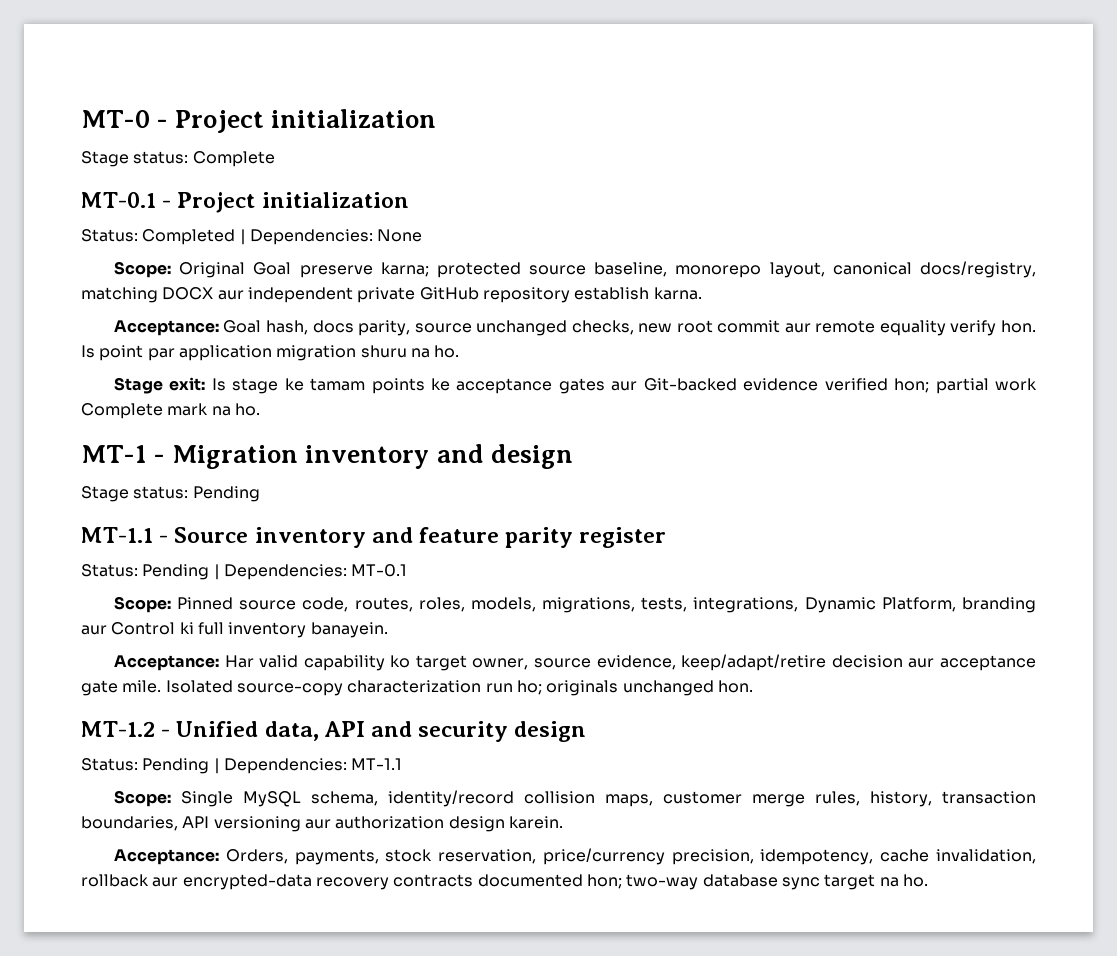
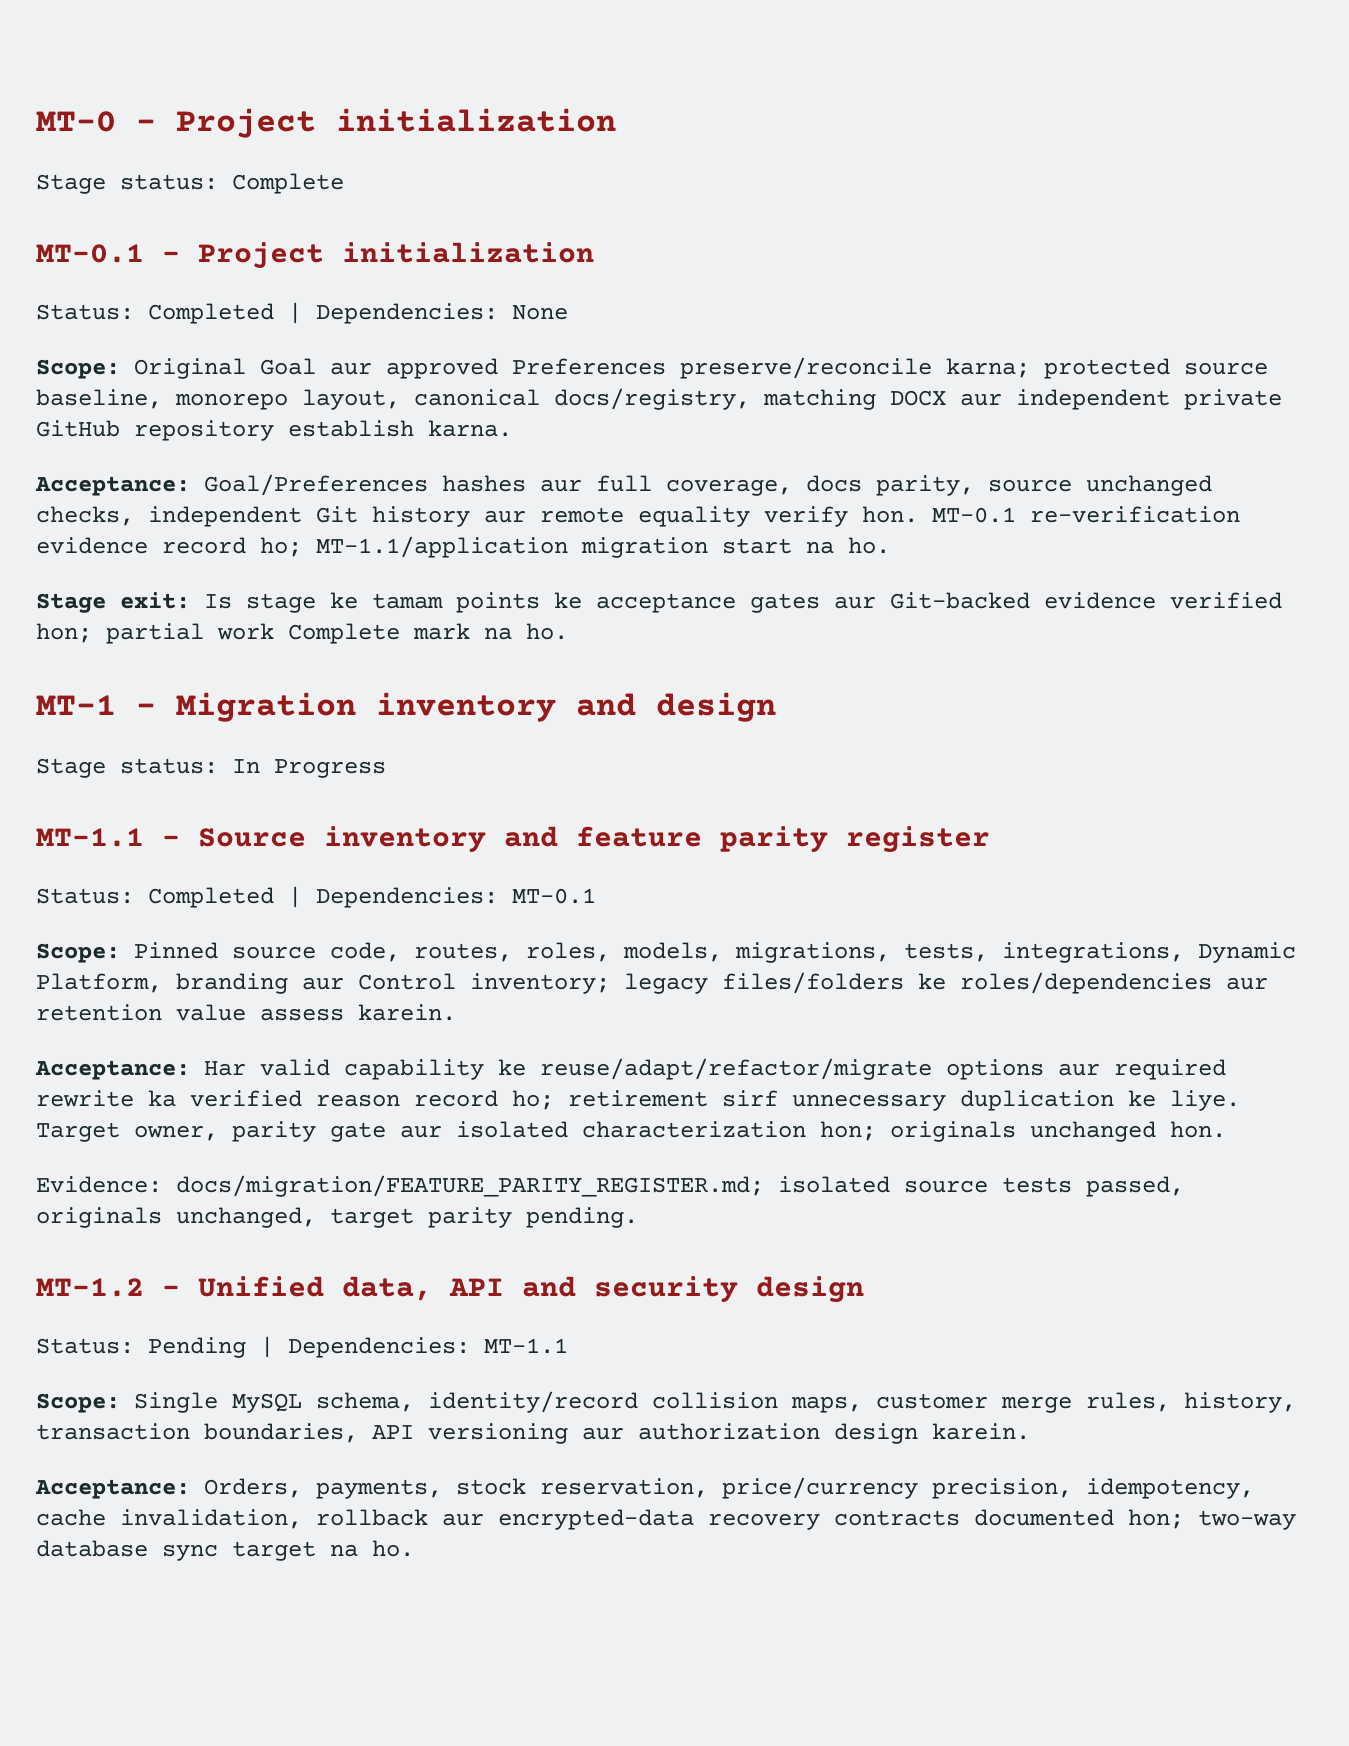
- Scope: Original Goal preserve karna; protected source baseline, monorepo layout, canonical docs/registry, matching DOCX aur independent private GitHub repository establish karna.
+ Scope: Original Goal aur approved Preferences preserve/reconcile karna; protected source baseline, monorepo layout, canonical docs/registry, matching DOCX aur independent private GitHub repository establish karna.
- Acceptance: Goal hash, docs parity, source unchanged checks, new root commit aur remote equality verify hon.
+ Acceptance: Goal/Preferences hashes aur full coverage, docs parity, source unchanged checks, independent Git history aur remote equality verify hon.
- Is point par application migration shuru na ho.
+ MT-0.1 re-verification evidence record ho; MT-1.1/application migration start na ho.
- Stage status: Pending
+ Stage status: In Progress
- Status: Pending | Dependencies: MT-0.1
+ Status: Completed | Dependencies: MT-0.1
- Scope: Pinned source code, routes, roles, models, migrations, tests, integrations, Dynamic Platform, branding aur Control ki full inventory banayein.
- Acceptance: Har valid capability ko target owner, source evidence, keep/adapt/retire decision aur acceptance gate mile. Isolated source-copy characterization run ho; originals unchanged hon.
+ Scope: Pinned source code, routes, roles, models, migrations, tests, integrations, Dynamic Platform, branding aur Control inventory; legacy files/folders ke roles/dependencies aur retention value assess karein.
+ Acceptance: Har valid capability ke reuse/adapt/refactor/migrate options aur required rewrite ka verified reason record ho; retirement sirf unnecessary duplication ke liye. Target owner, parity gate aur isolated characterization hon; originals unchanged hon.
+ Evidence: docs/migration/FEATURE_PARITY_REGISTER.md; isolated source tests passed, originals unchanged, target parity pending.

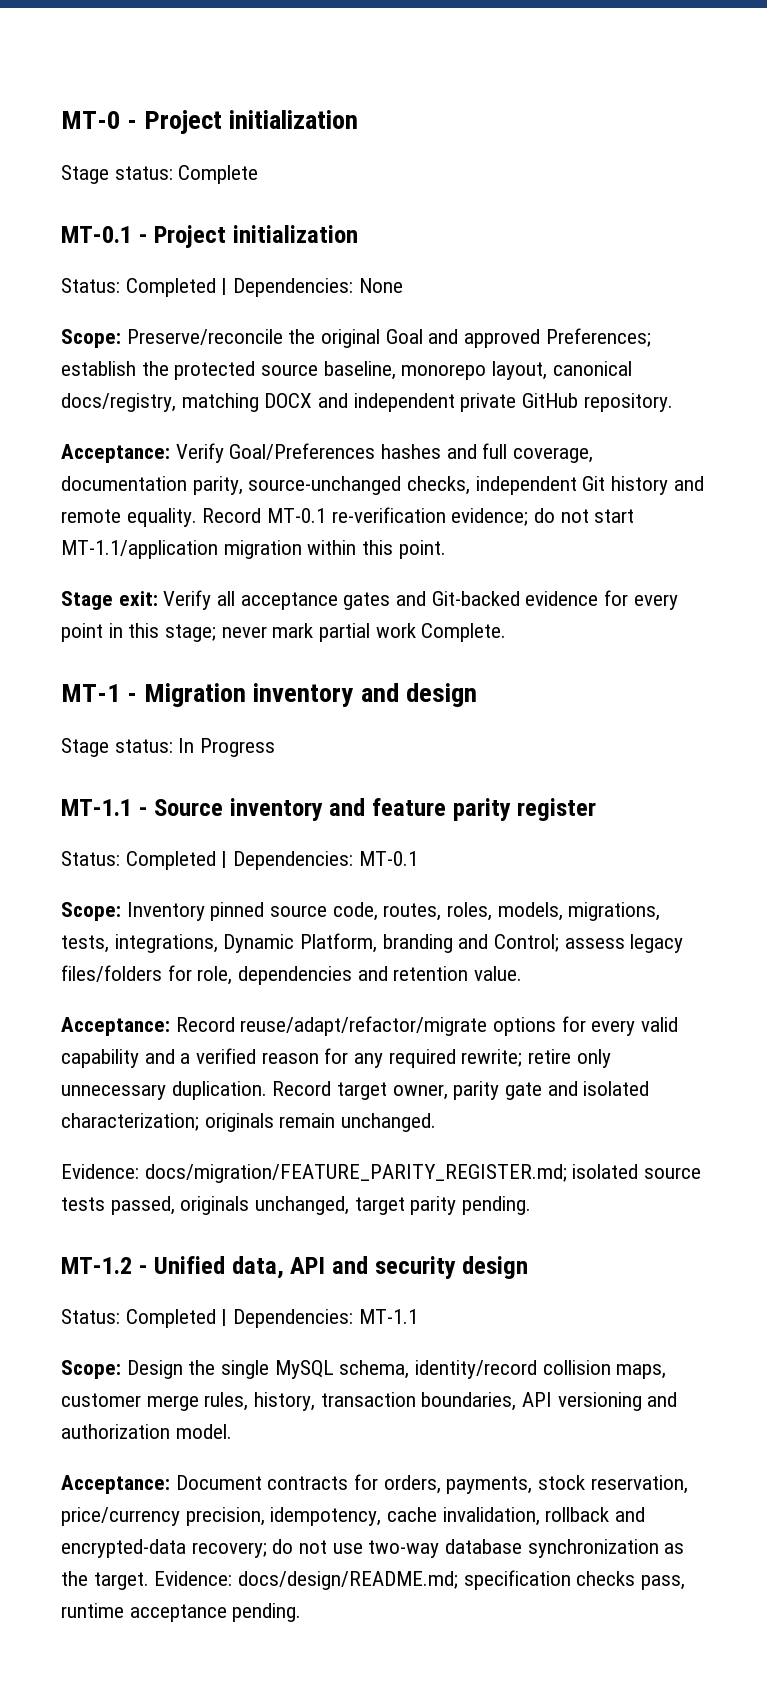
- Scope: Original Goal aur approved Preferences preserve/reconcile karna; protected source baseline, monorepo layout, canonical docs/registry, matching DOCX aur independent private GitHub repository establish karna.
- Acceptance: Goal/Preferences hashes aur full coverage, docs parity, source unchanged checks, independent Git history aur remote equality verify hon. MT-0.1 re-verification evidence record ho; MT-1.1/application migration start na ho.
- Stage exit: Is stage ke tamam points ke acceptance gates aur Git-backed evidence verified hon; partial work Complete mark na ho.
+ Scope: Preserve/reconcile the original Goal and approved Preferences; establish the protected source baseline, monorepo layout, canonical docs/registry, matching DOCX and independent private GitHub repository.
+ Acceptance: Verify Goal/Preferences hashes and full coverage, documentation parity, source-unchanged checks, independent Git history and remote equality. Record MT-0.1 re-verification evidence; do not start MT-1.1/application migration within this point.
+ Stage exit: Verify all acceptance gates and Git-backed evidence for every point in this stage; never mark partial work Complete.
- Scope: Pinned source code, routes, roles, models, migrations, tests, integrations, Dynamic Platform, branding aur Control inventory; legacy files/folders ke roles/dependencies aur retention value assess karein.
- Acceptance: Har valid capability ke reuse/adapt/refactor/migrate options aur required rewrite ka verified reason record ho; retirement sirf unnecessary duplication ke liye. Target owner, parity gate aur isolated characterization hon; originals unchanged hon.
+ Scope: Inventory pinned source code, routes, roles, models, migrations, tests, integrations, Dynamic Platform, branding and Control; assess legacy files/folders for role, dependencies and retention value.
+ Acceptance: Record reuse/adapt/refactor/migrate options for every valid capability and a verified reason for any required rewrite; retire only unnecessary duplication. Record target owner, parity gate and isolated characterization; originals remain unchanged.
- Status: Pending | Dependencies: MT-1.1
+ Status: Completed | Dependencies: MT-1.1
- Scope: Single MySQL schema, identity/record collision maps, customer merge rules, history, transaction boundaries, API versioning aur authorization design karein.
- Acceptance: Orders, payments, stock reservation, price/currency precision, idempotency, cache invalidation, rollback aur encrypted-data recovery contracts documented hon; two-way database sync target na ho.
+ Scope: Design the single MySQL schema, identity/record collision maps, customer merge rules, history, transaction boundaries, API versioning and authorization model.
+ Acceptance: Document contracts for orders, payments, stock reservation, price/currency precision, idempotency, cache invalidation, rollback and encrypted-data recovery; do not use two-way database synchronization as the target. Evidence: docs/design/README.md; specification checks pass, runtime acceptance pending.

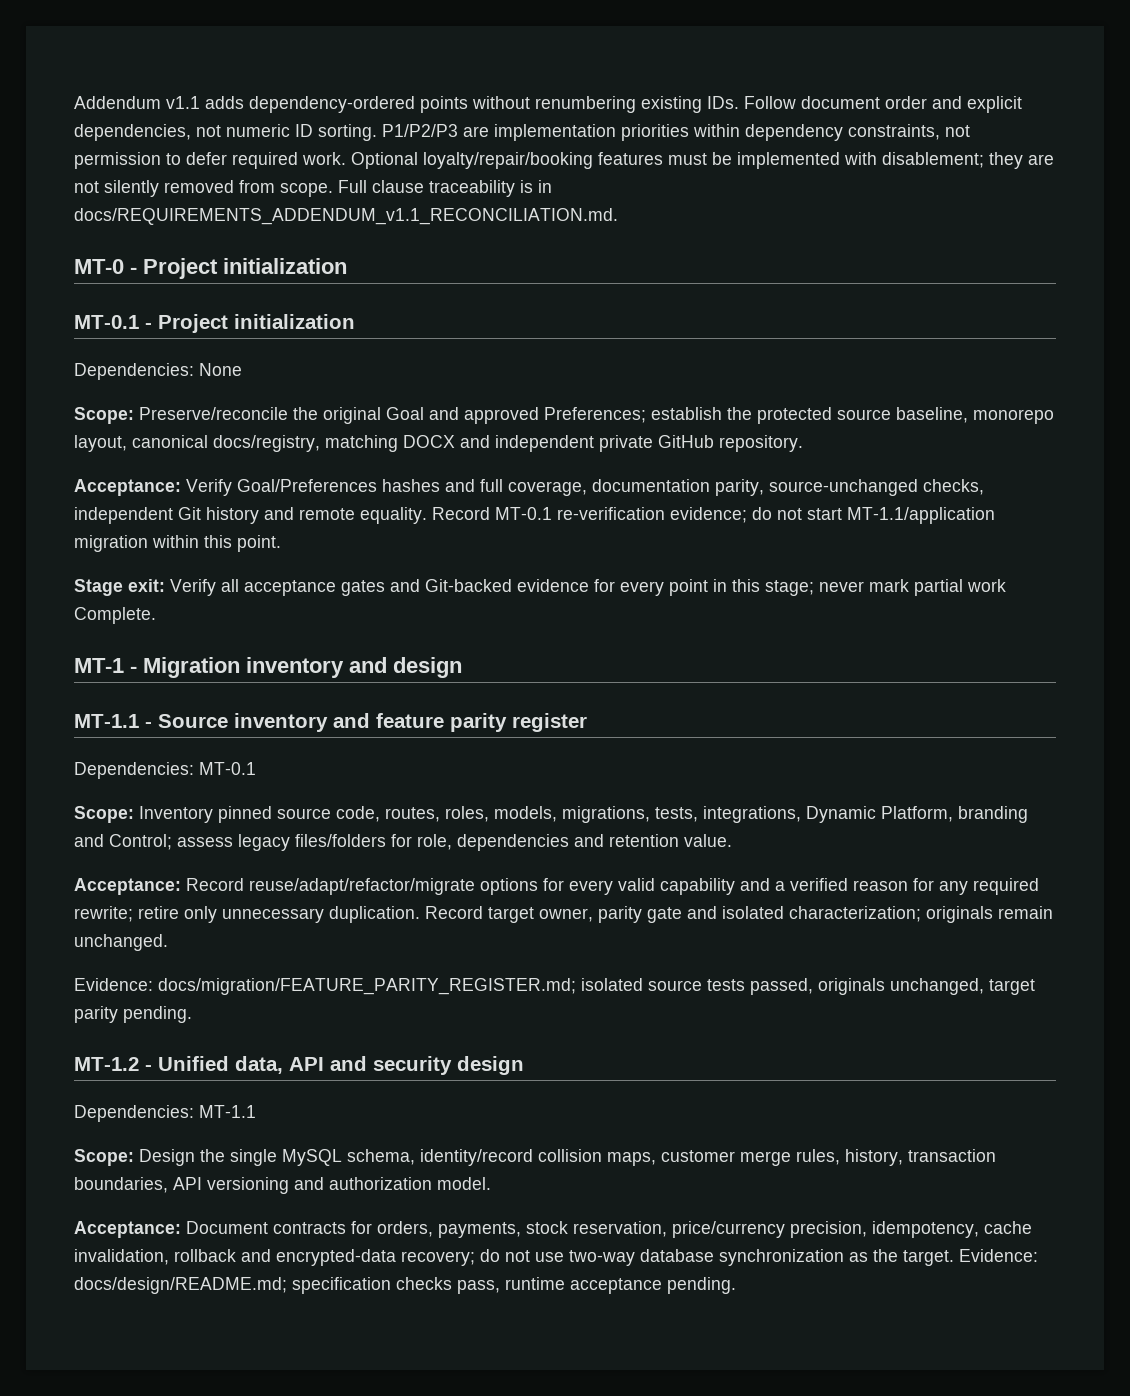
+ Addendum v1.1 adds dependency-ordered points without renumbering existing IDs. Follow document order and explicit dependencies, not numeric ID sorting. P1/P2/P3 are implementation priorities within dependency constraints, not permission to defer required work. Optional loyalty/repair/booking features must be implemented with disablement; they are not silently removed from scope. Full clause traceability is in docs/REQUIREMENTS_ADDENDUM_v1.1_RECONCILIATION.md.
- Stage status: Complete
- Status: Completed | Dependencies: None
+ Dependencies: None
- Stage status: In Progress
- Status: Completed | Dependencies: MT-0.1
+ Dependencies: MT-0.1
- Status: Completed | Dependencies: MT-1.1
+ Dependencies: MT-1.1

